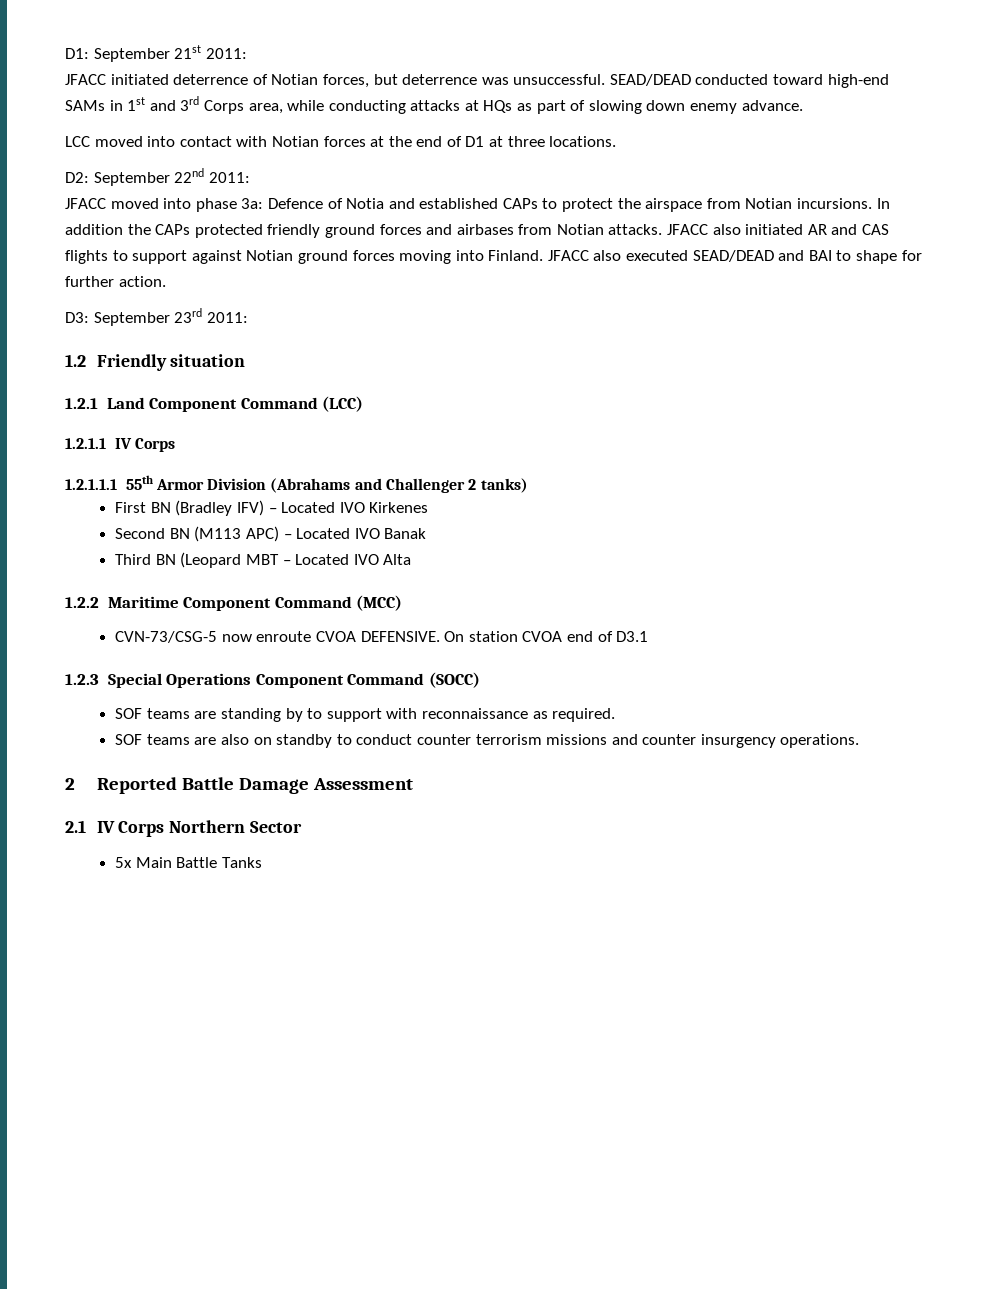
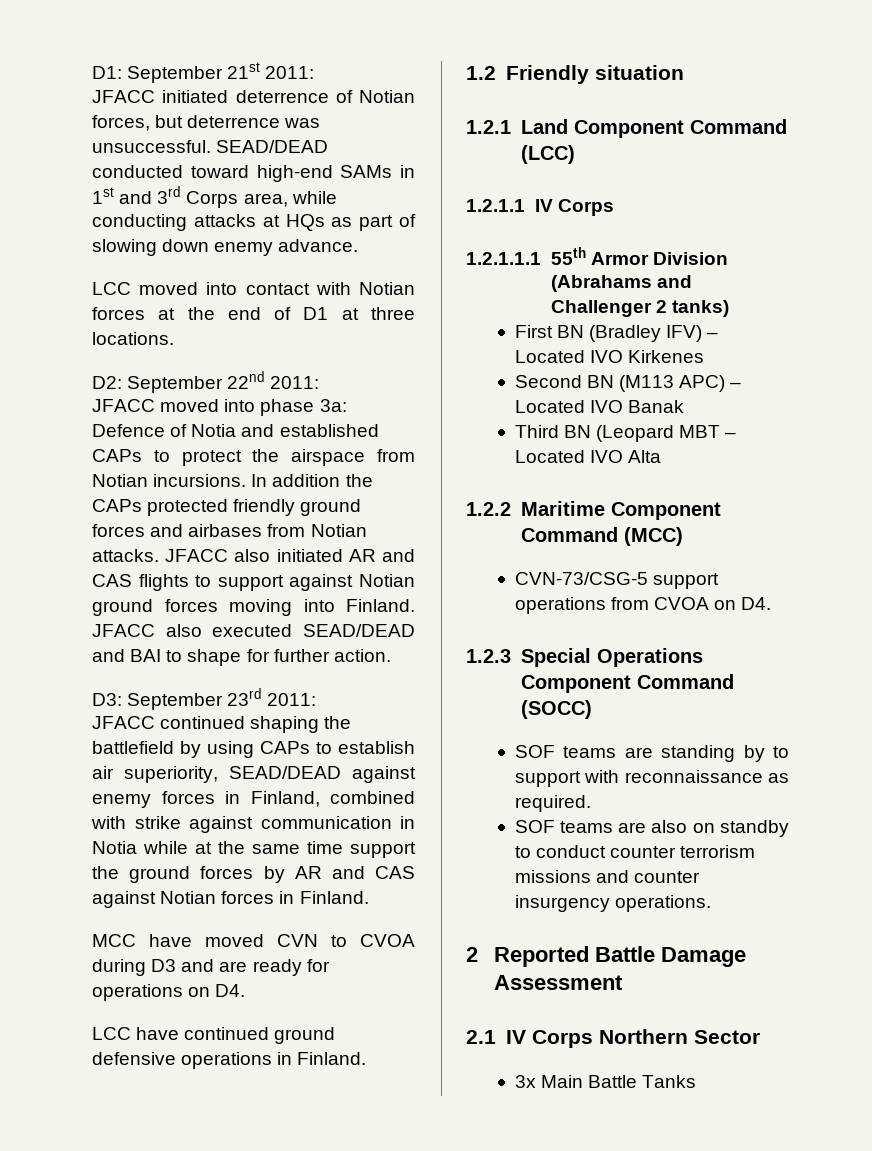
+ JFACC continued shaping the battlefield by using CAPs to establish air superiority, SEAD/DEAD against enemy forces in Finland, combined with strike against communication in Notia while at the same time support the ground forces by AR and CAS against Notian forces in Finland.
+ MCC have moved CVN to CVOA during D3 and are ready for operations on D4.
+ LCC have continued ground defensive operations in Finland.
- CVN-73/CSG-5 now enroute CVOA DEFENSIVE. On station CVOA end of D3.1
+ CVN-73/CSG-5 support operations from CVOA on D4.
- 5x Main Battle Tanks
+ 3x Main Battle Tanks

